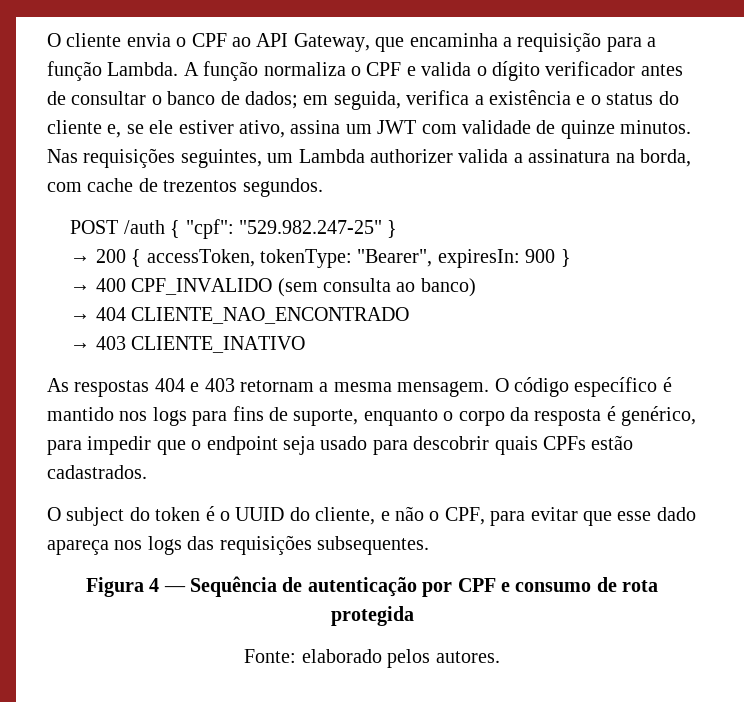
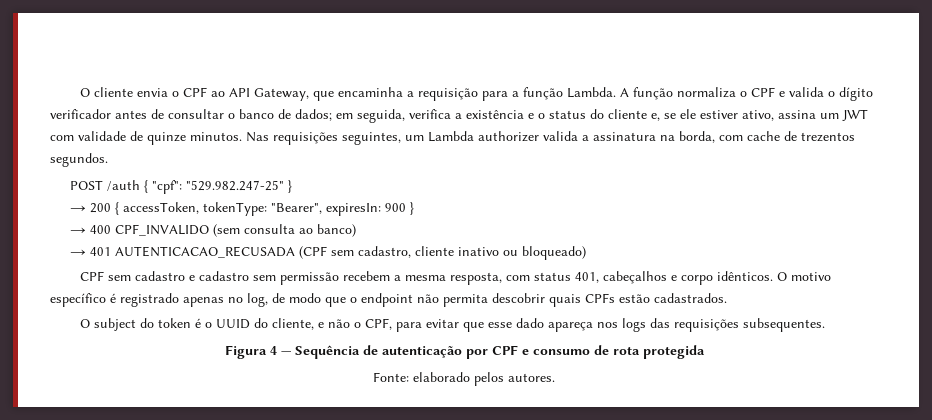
- → 404 CLIENTE_NAO_ENCONTRADO
- → 403 CLIENTE_INATIVO
- As respostas 404 e 403 retornam a mesma mensagem. O código específico é mantido nos logs para fins de suporte, enquanto o corpo da resposta é genérico, para impedir que o endpoint seja usado para descobrir quais CPFs estão cadastrados.
+ → 401 AUTENTICACAO_RECUSADA (CPF sem cadastro, cliente inativo ou bloqueado)
+ CPF sem cadastro e cadastro sem permissão recebem a mesma resposta, com status 401, cabeçalhos e corpo idênticos. O motivo específico é registrado apenas no log, de modo que o endpoint não permita descobrir quais CPFs estão cadastrados.

